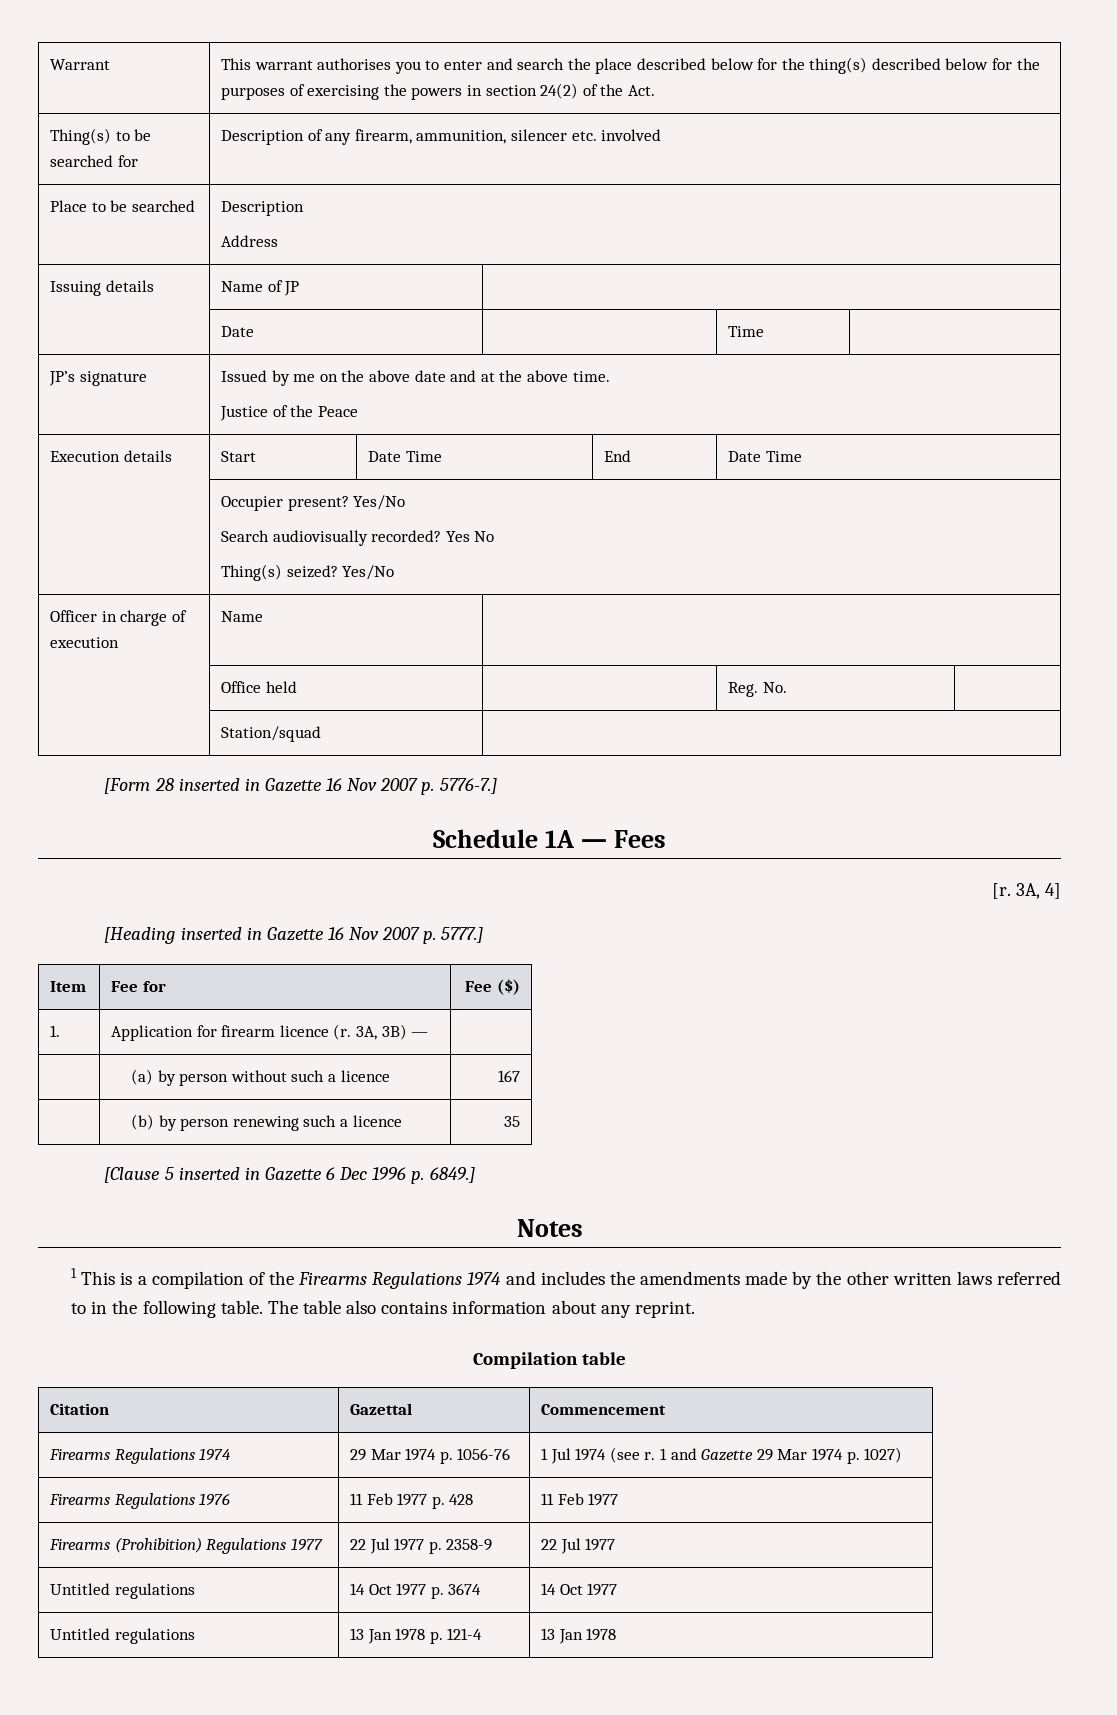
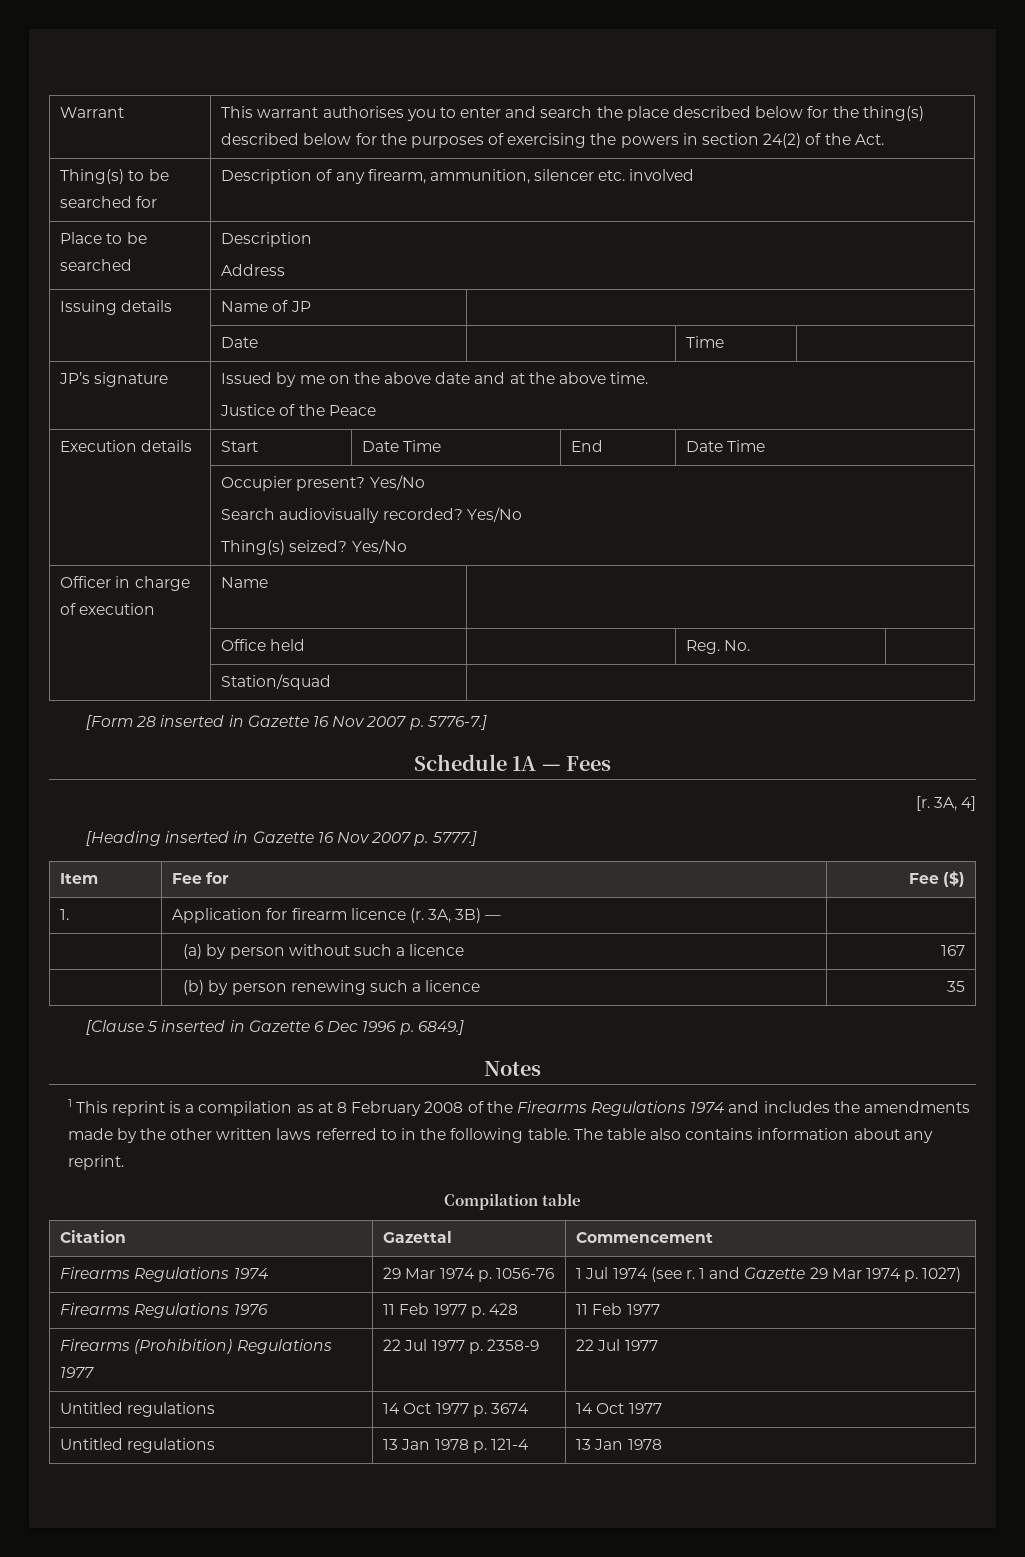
  | Occupier present? Yes/No
- Search audiovisually recorded? Yes No
+ Search audiovisually recorded? Yes/No
- 1 This is a compilation of the Firearms Regulations 1974 and includes the amendments made by the other written laws referred to in the following table.
+ 1 This reprint is a compilation as at 8 February 2008 of the Firearms Regulations 1974 and includes the amendments made by the other written laws referred to in the following table.

